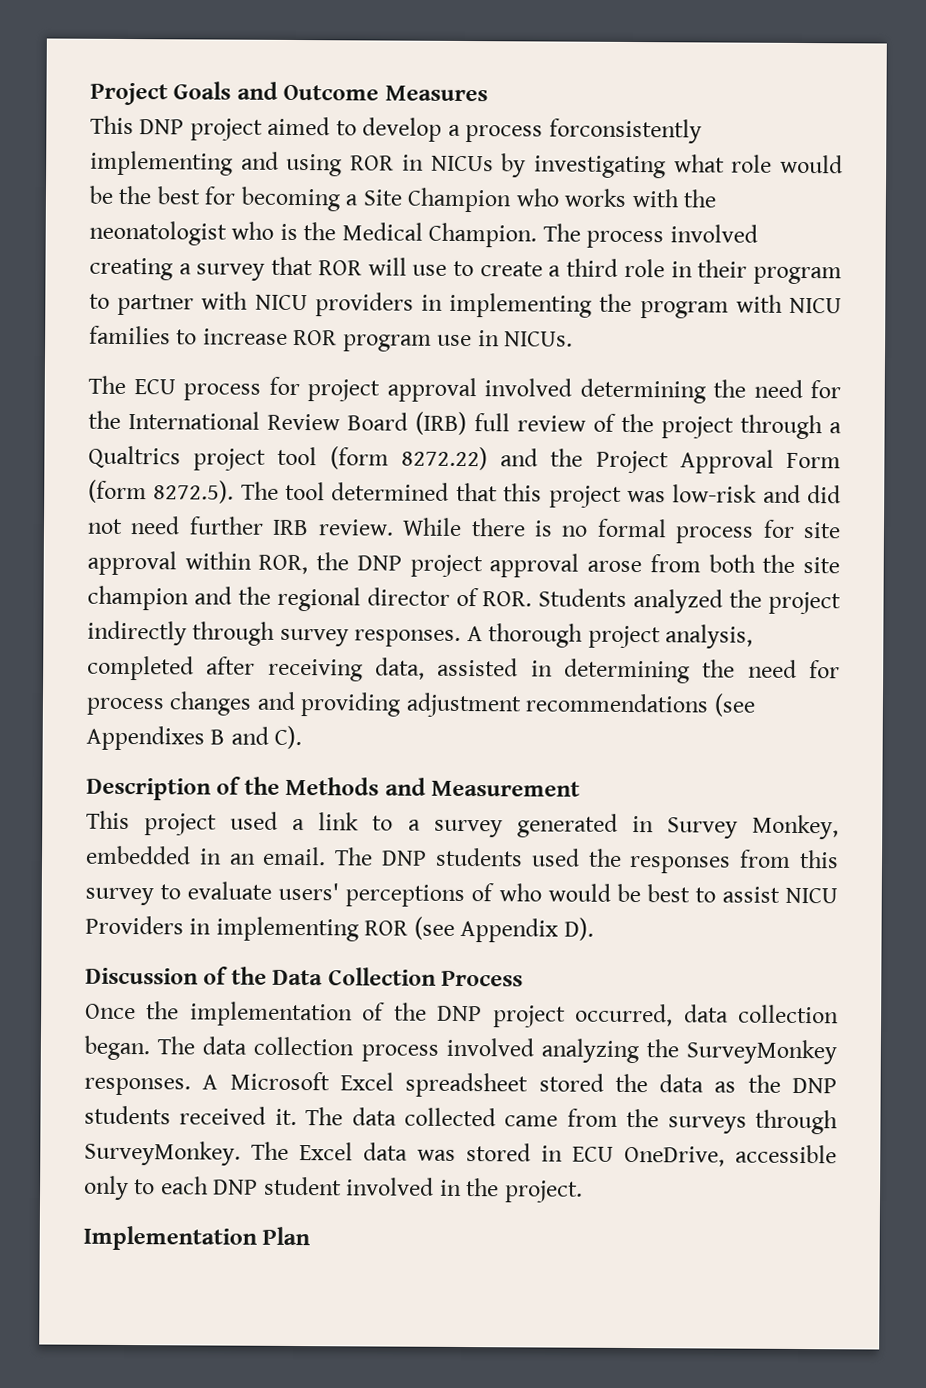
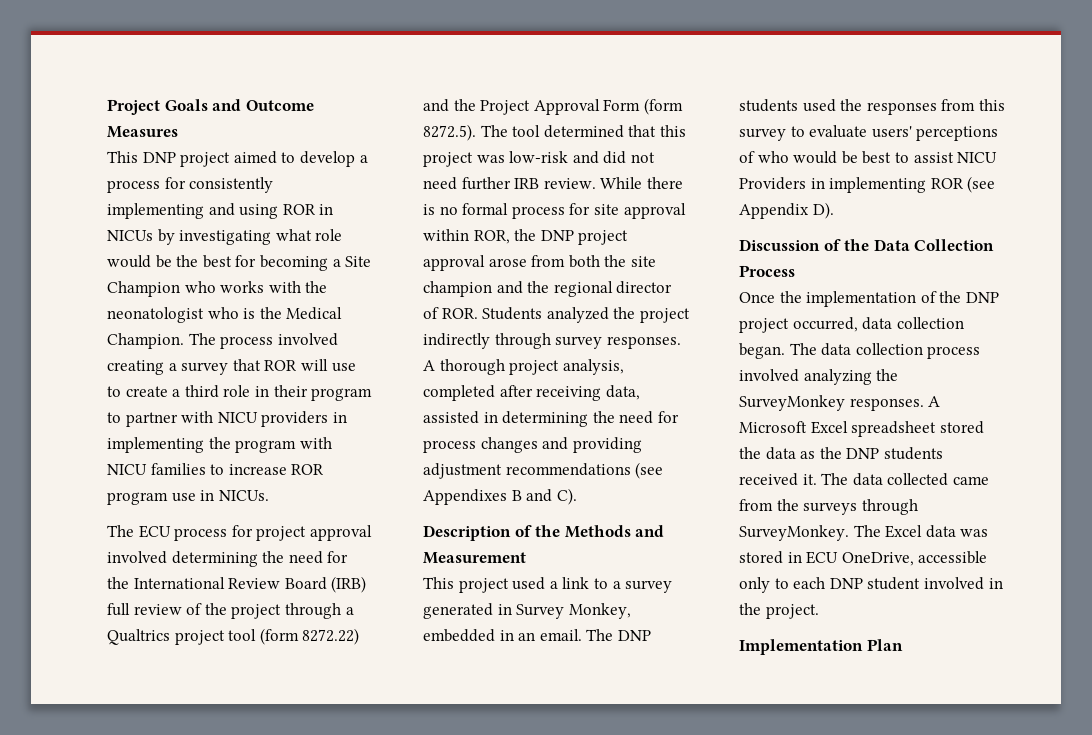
- This DNP project aimed to develop a process forconsistently implementing and using ROR in NICUs by investigating what role would be the best for becoming a Site Champion who works with the neonatologist who is the Medical Champion.
+ This DNP project aimed to develop a process for consistently implementing and using ROR in NICUs by investigating what role would be the best for becoming a Site Champion who works with the neonatologist who is the Medical Champion.

